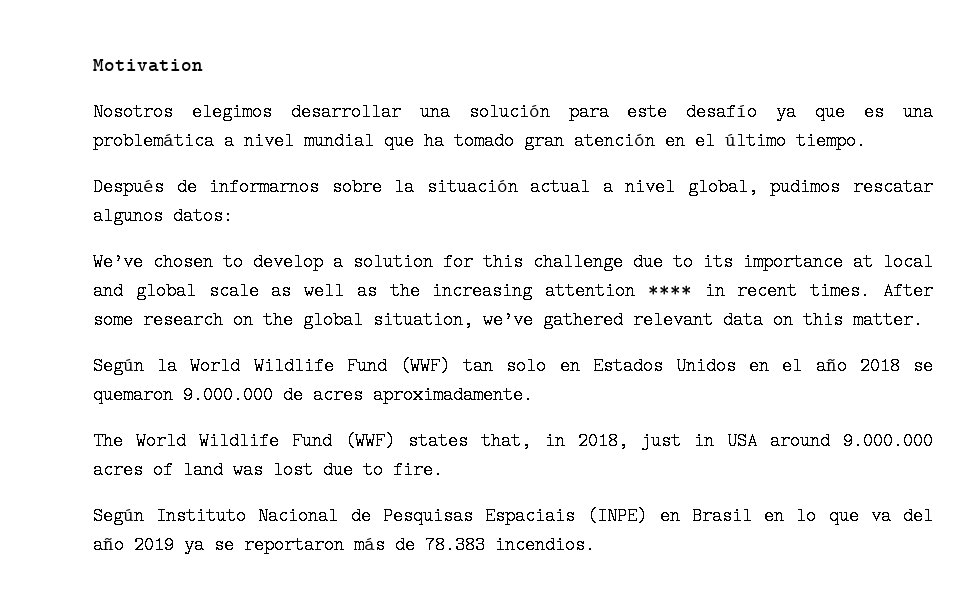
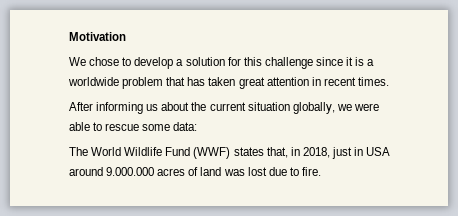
- Nosotros elegimos desarrollar una solución para este desafío ya que es una problemática a nivel mundial que ha tomado gran atención en el último tiempo.
- Después de informarnos sobre la situación actual a nivel global, pudimos rescatar algunos datos:
- We’ve chosen to develop a solution for this challenge due to its importance at local and global scale as well as the increasing attention **** in recent times. After some research on the global situation, we’ve gathered relevant data on this matter.
- Según la World Wildlife Fund (WWF) tan solo en Estados Unidos en el año 2018 se quemaron 9.000.000 de acres aproximadamente.
+ We chose to develop a solution for this challenge since it is a worldwide problem that has taken great attention in recent times.
+ After informing us about the current situation globally, we were able to rescue some data:
- Según Instituto Nacional de Pesquisas Espaciais (INPE) en Brasil en lo que va del año 2019 ya se reportaron más de 78.383 incendios.

